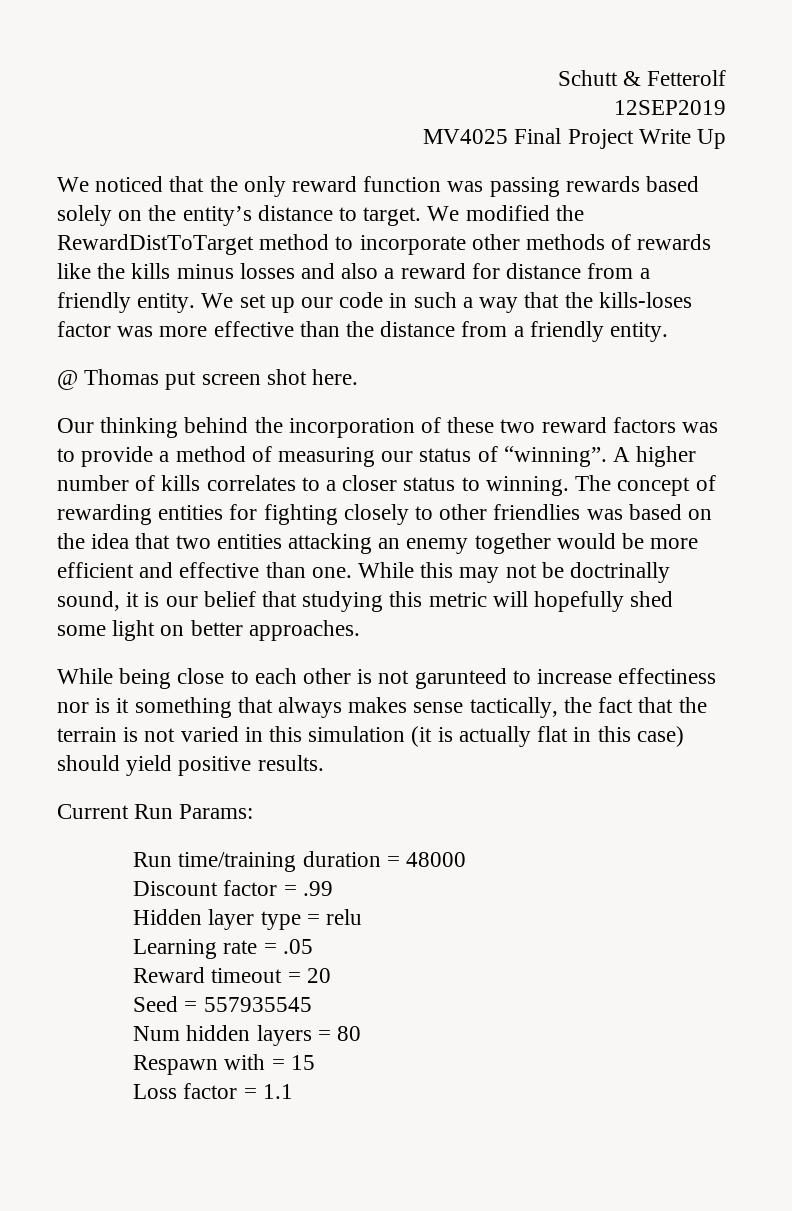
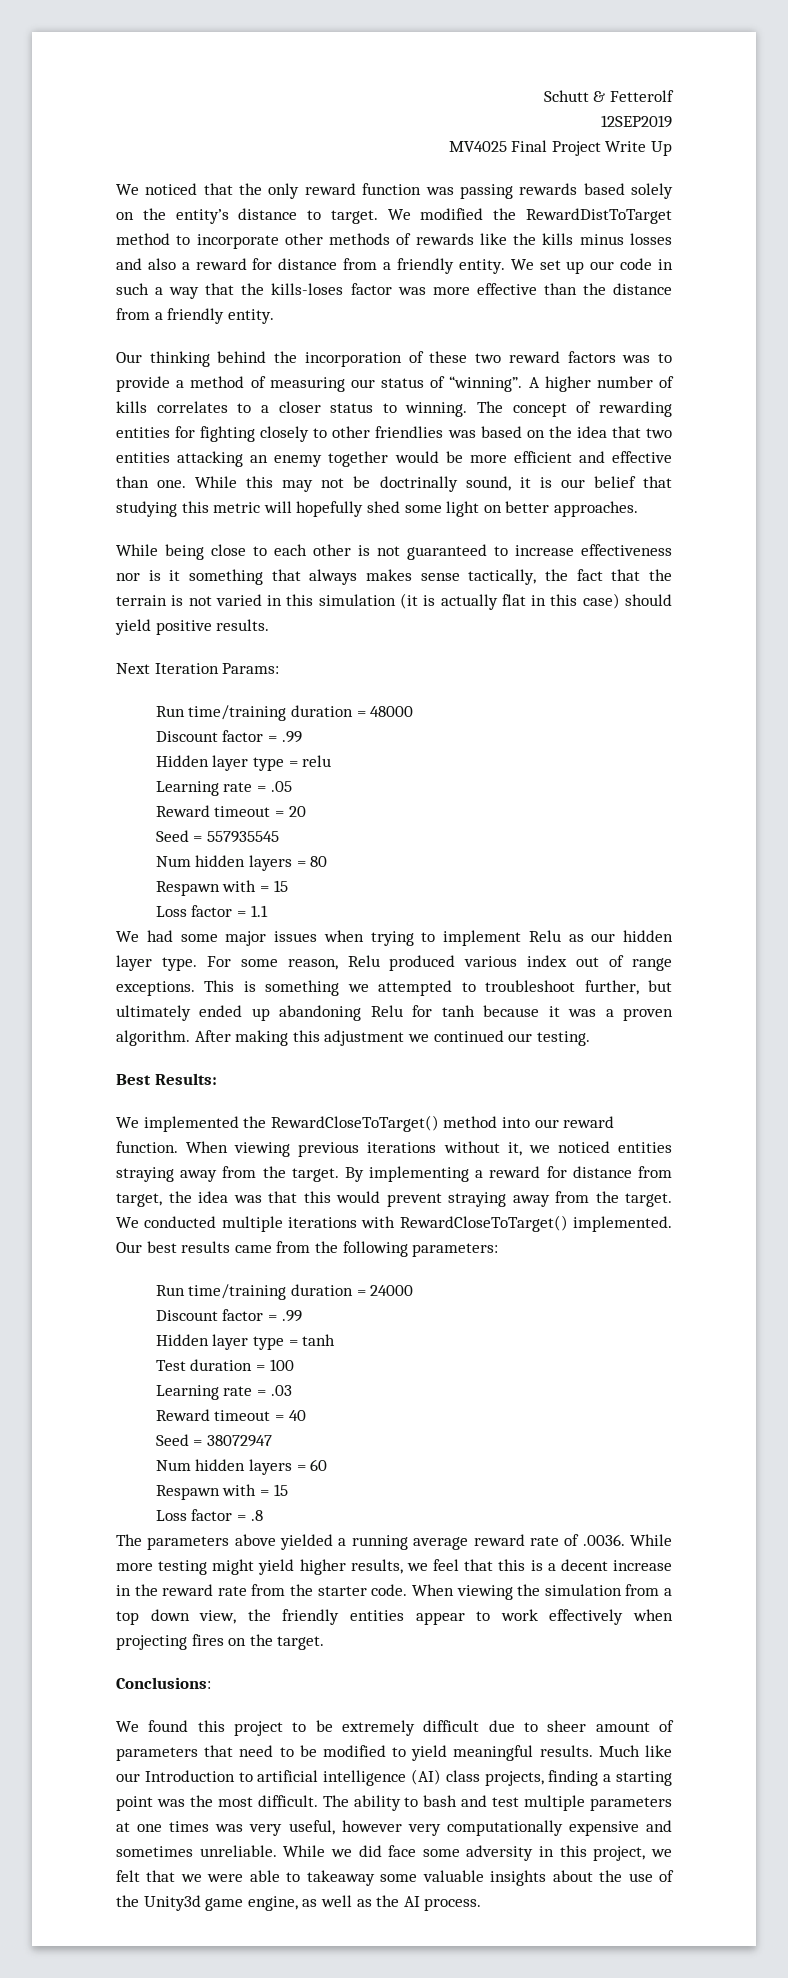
- @ Thomas put screen shot here.
- While being close to each other is not garunteed to increase effectiness nor is it something that always makes sense tactically, the fact that the terrain is not varied in this simulation (it is actually flat in this case) should yield positive results.
+ While being close to each other is not guaranteed to increase effectiveness nor is it something that always makes sense tactically, the fact that the terrain is not varied in this simulation (it is actually flat in this case) should yield positive results.
- Current Run Params:
+ Next Iteration Params:
+ We had some major issues when trying to implement Relu as our hidden layer type. For some reason, Relu produced various index out of range exceptions. This is something we attempted to troubleshoot further, but ultimately ended up abandoning Relu for tanh because it was a proven algorithm. After making this adjustment we continued our testing.
+ Best Results:
+ We implemented the RewardCloseToTarget() method into our reward function. When viewing previous iterations without it, we noticed entities straying away from the target. By implementing a reward for distance from target, the idea was that this would prevent straying away from the target. We conducted multiple iterations with RewardCloseToTarget() implemented. Our best results came from the following parameters:
+ Run time/training duration = 24000
+ Discount factor = .99
+ Hidden layer type = tanh
+ Test duration = 100
+ Learning rate = .03
+ Reward timeout = 40
+ Seed = 38072947
+ Num hidden layers = 60
+ Respawn with = 15
+ Loss factor = .8
+ The parameters above yielded a running average reward rate of .0036. While more testing might yield higher results, we feel that this is a decent increase in the reward rate from the starter code. When viewing the simulation from a top down view, the friendly entities appear to work effectively when projecting fires on the target.
+ Conclusions:
+ We found this project to be extremely difficult due to sheer amount of parameters that need to be modified to yield meaningful results. Much like our Introduction to artificial intelligence (AI) class projects, finding a starting point was the most difficult. The ability to bash and test multiple parameters at one times was very useful, however very computationally expensive and sometimes unreliable. While we did face some adversity in this project, we felt that we were able to takeaway some valuable insights about the use of the Unity3d game engine, as well as the AI process.

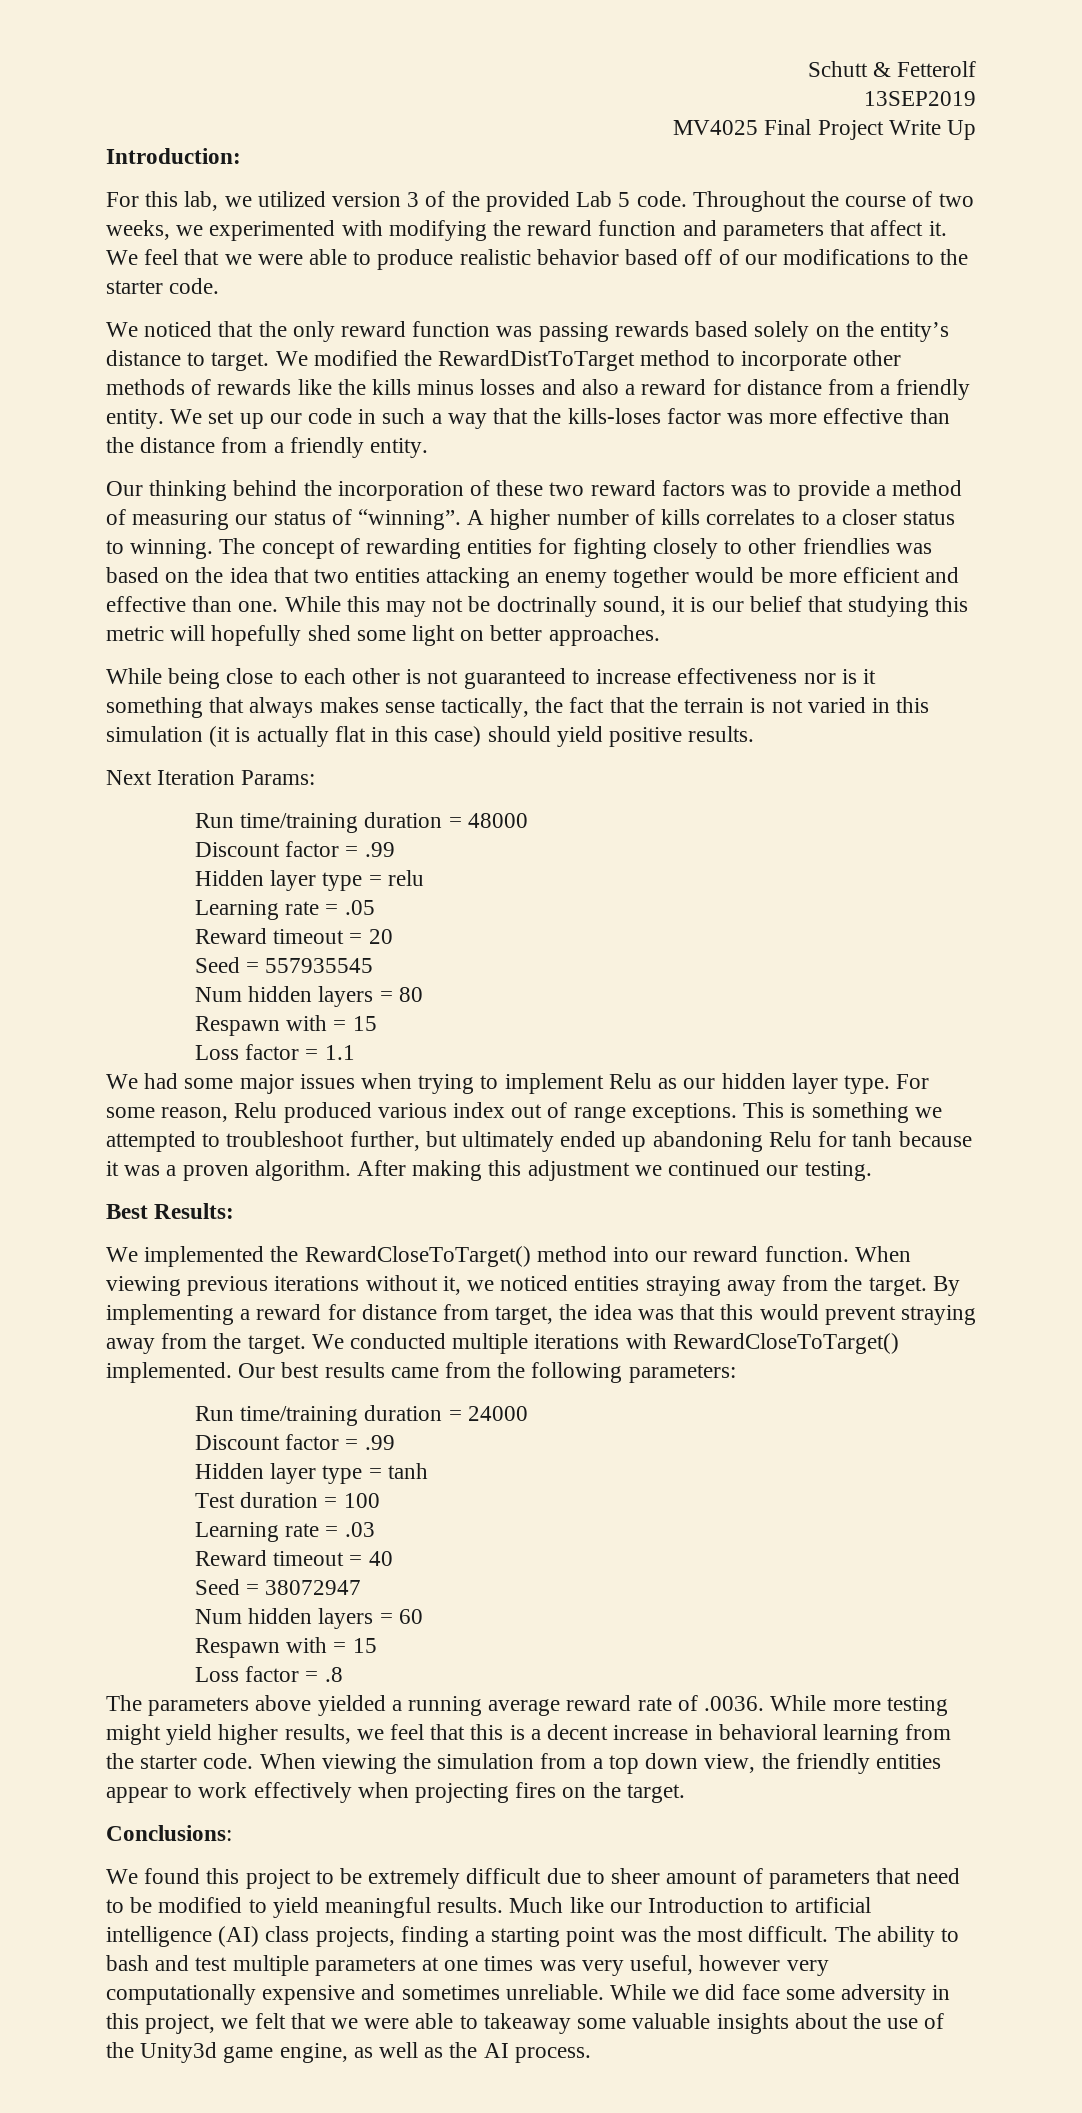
- 12SEP2019
+ 13SEP2019
+ Introduction:
+ For this lab, we utilized version 3 of the provided Lab 5 code. Throughout the course of two weeks, we experimented with modifying the reward function and parameters that affect it. We feel that we were able to produce realistic behavior based off of our modifications to the starter code.
- The parameters above yielded a running average reward rate of .0036. While more testing might yield higher results, we feel that this is a decent increase in the reward rate from the starter code.
+ The parameters above yielded a running average reward rate of .0036. While more testing might yield higher results, we feel that this is a decent increase in behavioral learning from the starter code.

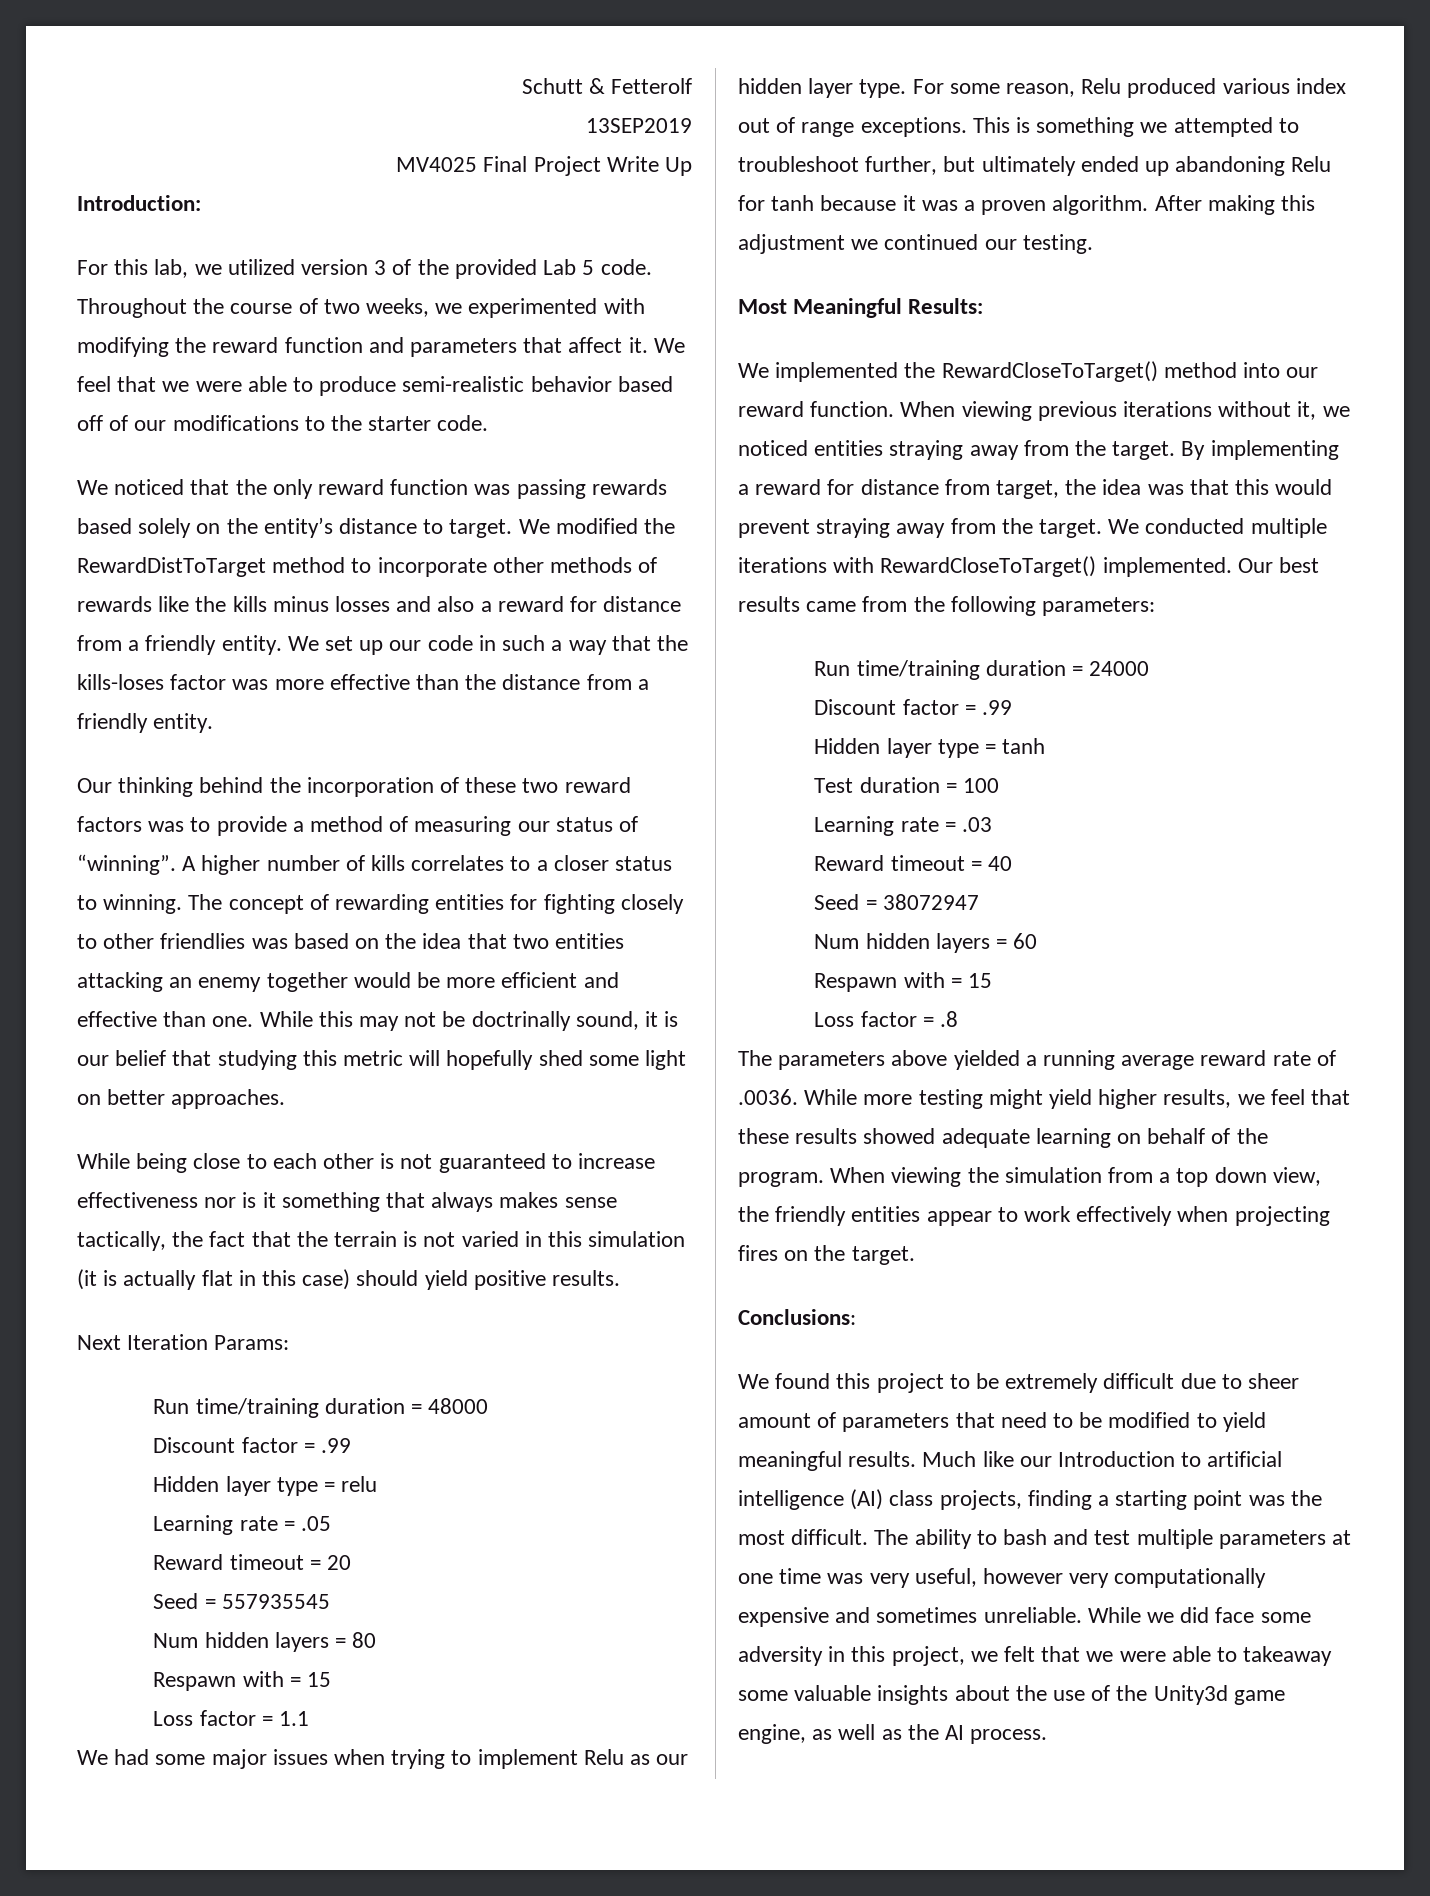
- We feel that we were able to produce realistic behavior based off of our modifications to the starter code.
+ We feel that we were able to produce semi-realistic behavior based off of our modifications to the starter code.
- Best Results:
+ Most Meaningful Results:
- The parameters above yielded a running average reward rate of .0036. While more testing might yield higher results, we feel that this is a decent increase in behavioral learning from the starter code.
+ The parameters above yielded a running average reward rate of .0036. While more testing might yield higher results, we feel that these results showed adequate learning on behalf of the program.
- The ability to bash and test multiple parameters at one times was very useful, however very computationally expensive and sometimes unreliable.
+ The ability to bash and test multiple parameters at one time was very useful, however very computationally expensive and sometimes unreliable.

